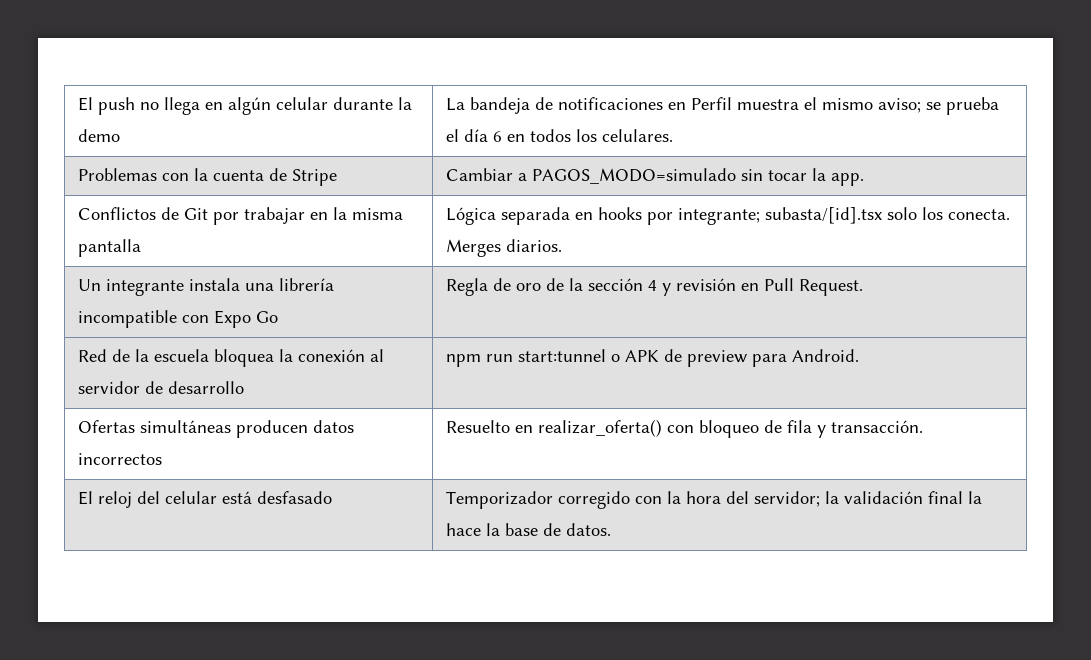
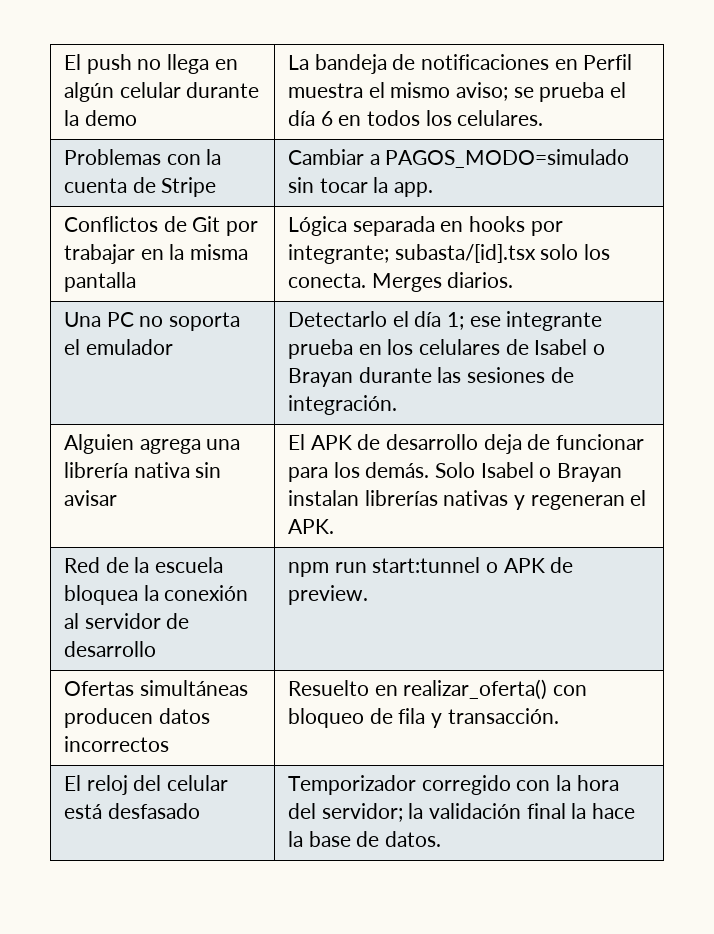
- Un integrante instala una librería incompatible con Expo Go | Regla de oro de la sección 4 y revisión en Pull Request.
+ Una PC no soporta el emulador | Detectarlo el día 1; ese integrante prueba en los celulares de Isabel o Brayan durante las sesiones de integración.
+ Alguien agrega una librería nativa sin avisar | El APK de desarrollo deja de funcionar para los demás. Solo Isabel o Brayan instalan librerías nativas y regeneran el APK.
- Red de la escuela bloquea la conexión al servidor de desarrollo | npm run start:tunnel o APK de preview para Android.
+ Red de la escuela bloquea la conexión al servidor de desarrollo | npm run start:tunnel o APK de preview.

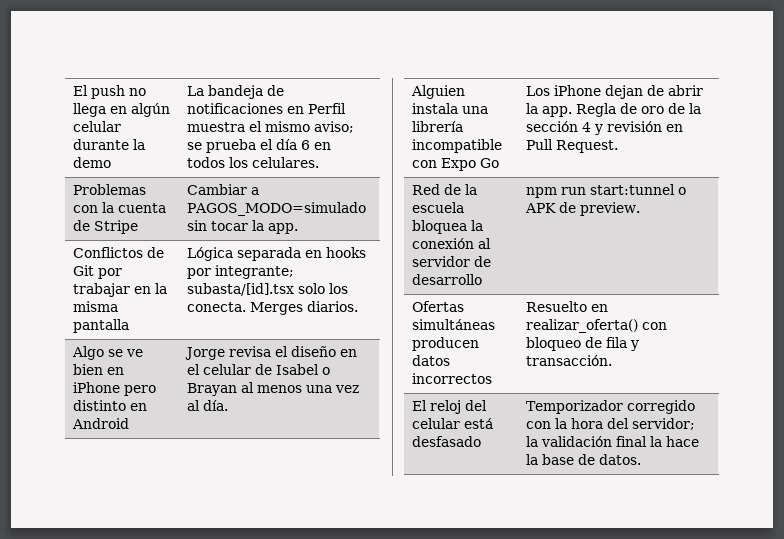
- Una PC no soporta el emulador | Detectarlo el día 1; ese integrante prueba en los celulares de Isabel o Brayan durante las sesiones de integración.
+ Algo se ve bien en iPhone pero distinto en Android | Jorge revisa el diseño en el celular de Isabel o Brayan al menos una vez al día.
- Alguien agrega una librería nativa sin avisar | El APK de desarrollo deja de funcionar para los demás. Solo Isabel o Brayan instalan librerías nativas y regeneran el APK.
+ Alguien instala una librería incompatible con Expo Go | Los iPhone dejan de abrir la app. Regla de oro de la sección 4 y revisión en Pull Request.

